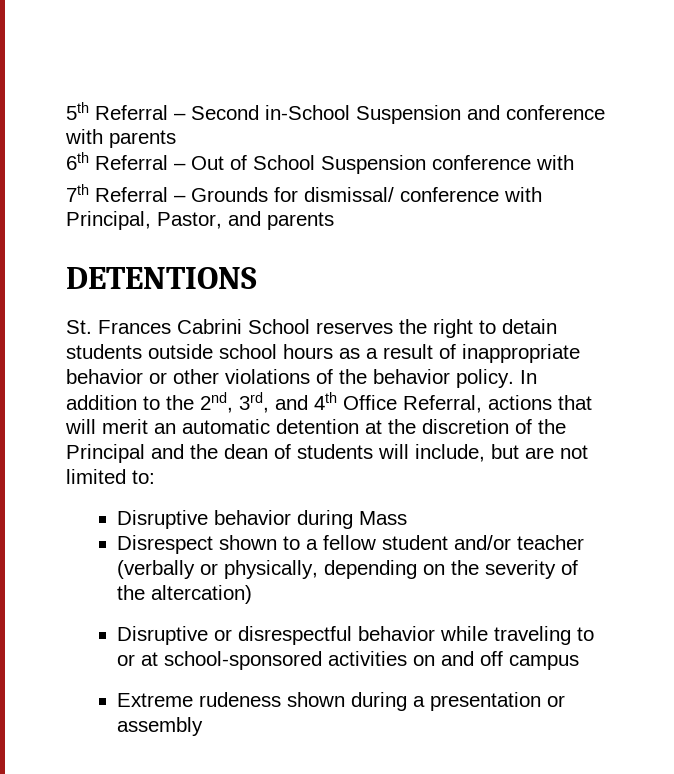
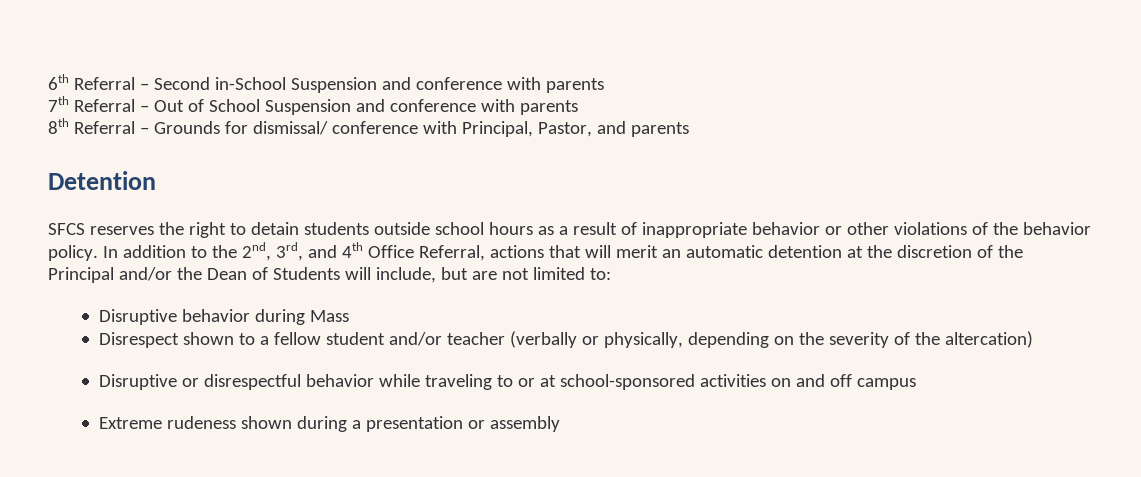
- 5th Referral – Second in-School Suspension and conference with parents
+ 6th Referral – Second in-School Suspension and conference with parents
- 6th Referral – Out of School Suspension conference with
- 7th Referral – Grounds for dismissal/ conference with Principal, Pastor, and parents
+ 7th Referral – Out of School Suspension and conference with parents
+ 8th Referral – Grounds for dismissal/ conference with Principal, Pastor, and parents
- DETENTIONS
- St. Frances Cabrini School reserves the right to detain students outside school hours as a result of inappropriate behavior or other violations of the behavior policy.
+ Detention
+ SFCS reserves the right to detain students outside school hours as a result of inappropriate behavior or other violations of the behavior policy.
- In addition to the 2nd, 3rd, and 4th Office Referral, actions that will merit an automatic detention at the discretion of the Principal and the dean of students will include, but are not limited to:
+ In addition to the 2nd, 3rd, and 4th Office Referral, actions that will merit an automatic detention at the discretion of the Principal and/or the Dean of Students will include, but are not limited to:

